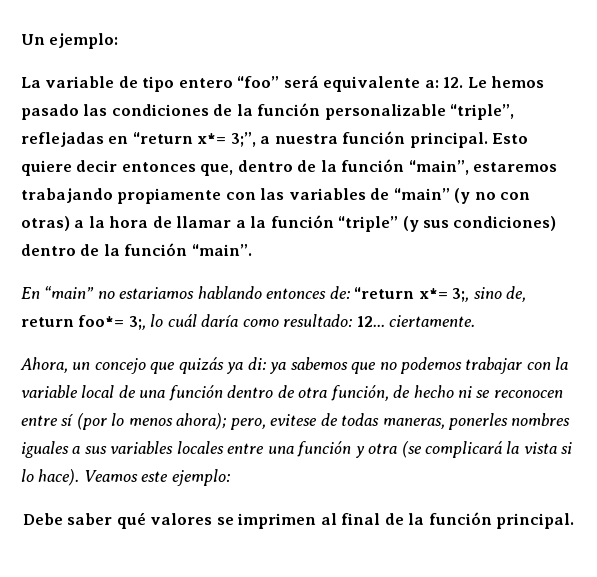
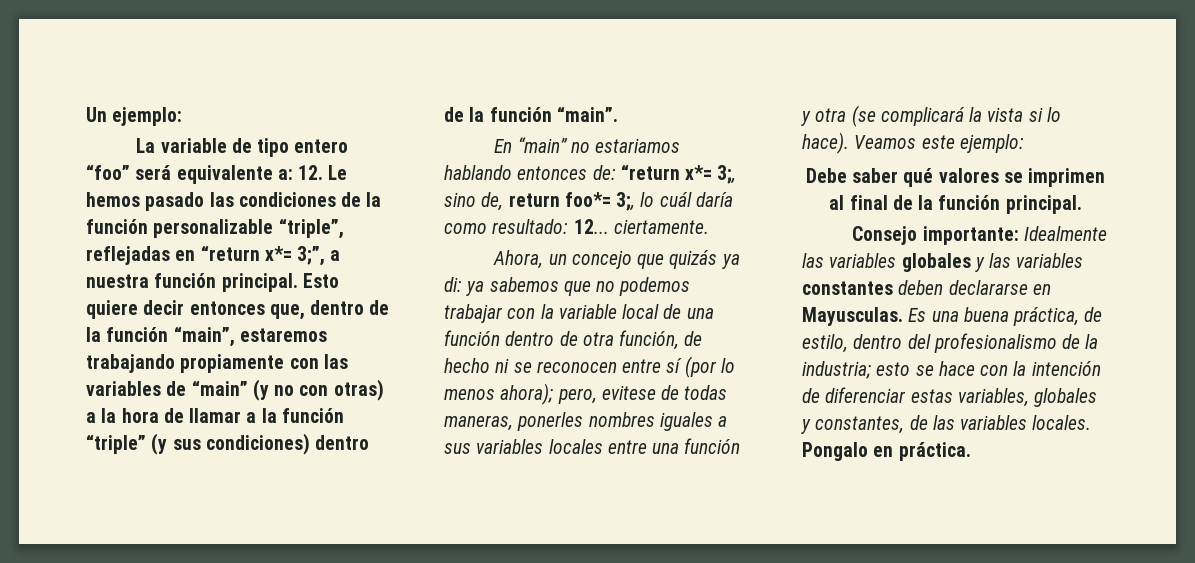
+ Consejo importante: Idealmente las variables globales y las variables constantes deben declararse en Mayusculas. Es una buena práctica, de estilo, dentro del profesionalismo de la industria; esto se hace con la intención de diferenciar estas variables, globales y constantes, de las variables locales. Pongalo en práctica.

